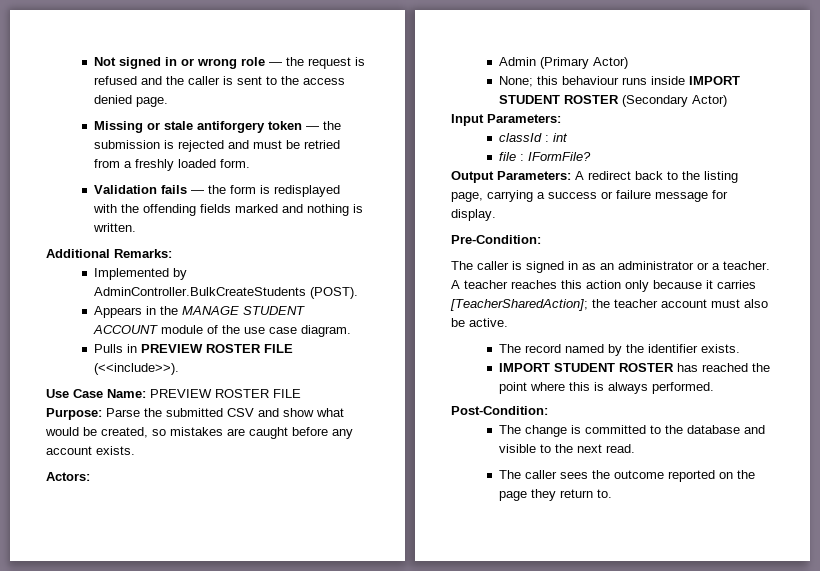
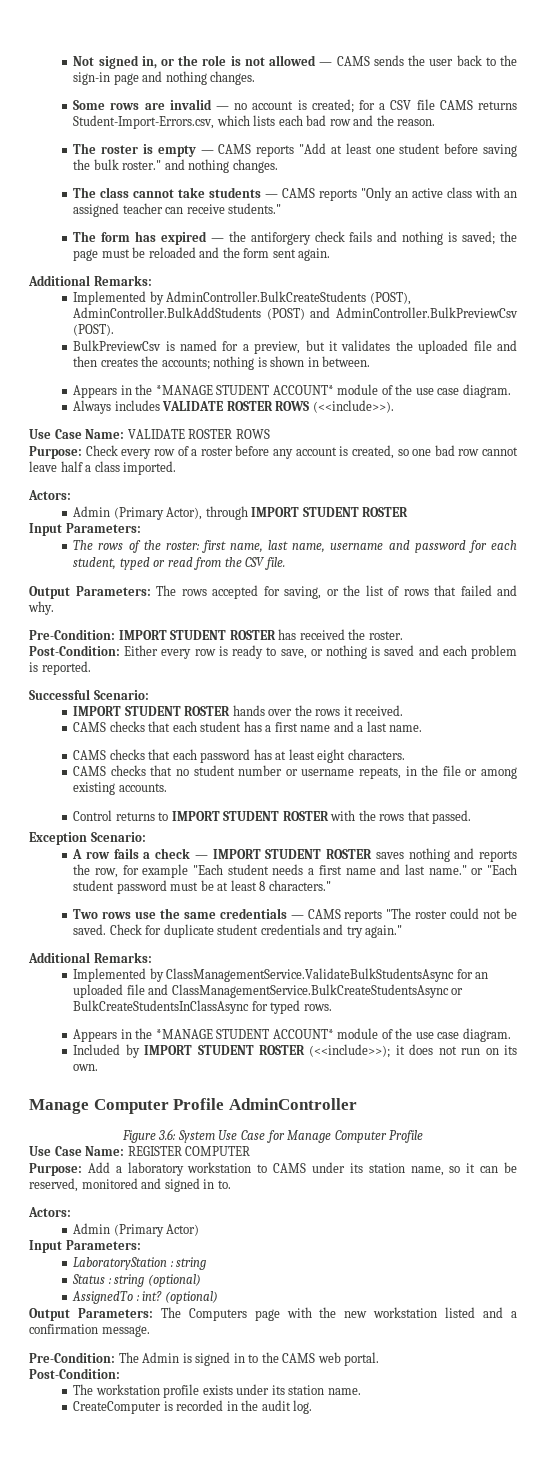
- Not signed in or wrong role — the request is refused and the caller is sent to the access denied page.
- Missing or stale antiforgery token — the submission is rejected and must be retried from a freshly loaded form.
- Validation fails — the form is redisplayed with the offending fields marked and nothing is written.
+ Not signed in, or the role is not allowed — CAMS sends the user back to the sign-in page and nothing changes.
+ Some rows are invalid — no account is created; for a CSV file CAMS returns Student-Import-Errors.csv, which lists each bad row and the reason.
+ The roster is empty — CAMS reports "Add at least one student before saving the bulk roster." and nothing changes.
+ The class cannot take students — CAMS reports "Only an active class with an assigned teacher can receive students."
+ The form has expired — the antiforgery check fails and nothing is saved; the page must be reloaded and the form sent again.
- Implemented by AdminController.BulkCreateStudents (POST).
- Appears in the MANAGE STUDENT ACCOUNT module of the use case diagram.
- Pulls in PREVIEW ROSTER FILE (<<include>>).
+ Implemented by AdminController.BulkCreateStudents (POST), AdminController.BulkAddStudents (POST) and AdminController.BulkPreviewCsv (POST).
+ BulkPreviewCsv is named for a preview, but it validates the uploaded file and then creates the accounts; nothing is shown in between.
+ Appears in the *MANAGE STUDENT ACCOUNT* module of the use case diagram.
+ Always includes VALIDATE ROSTER ROWS (<<include>>).
- Use Case Name: PREVIEW ROSTER FILE
- Purpose: Parse the submitted CSV and show what would be created, so mistakes are caught before any account exists.
+ Use Case Name: VALIDATE ROSTER ROWS
+ Purpose: Check every row of a roster before any account is created, so one bad row cannot leave half a class imported.
+ Actors:
+ Admin (Primary Actor), through IMPORT STUDENT ROSTER
+ Input Parameters:
+ The rows of the roster: first name, last name, username and password for each student, typed or read from the CSV file.
+ Output Parameters: The rows accepted for saving, or the list of rows that failed and why.
+ Pre-Condition: IMPORT STUDENT ROSTER has received the roster.
+ Post-Condition: Either every row is ready to save, or nothing is saved and each problem is reported.
+ Successful Scenario:
+ IMPORT STUDENT ROSTER hands over the rows it received.
+ CAMS checks that each student has a first name and a last name.
+ CAMS checks that each password has at least eight characters.
+ CAMS checks that no student number or username repeats, in the file or among existing accounts.
+ Control returns to IMPORT STUDENT ROSTER with the rows that passed.
+ Exception Scenario:
+ A row fails a check — IMPORT STUDENT ROSTER saves nothing and reports the row, for example "Each student needs a first name and last name." or "Each student password must be at least 8 characters."
+ Two rows use the same credentials — CAMS reports "The roster could not be saved. Check for duplicate student credentials and try again."
+ Additional Remarks:
+ Implemented by ClassManagementService.ValidateBulkStudentsAsync for an uploaded file and ClassManagementService.BulkCreateStudentsAsync or BulkCreateStudentsInClassAsync for typed rows.
+ Appears in the *MANAGE STUDENT ACCOUNT* module of the use case diagram.
+ Included by IMPORT STUDENT ROSTER (<<include>>); it does not run on its own.
+ Manage Computer Profile AdminController
+ Figure 3.6: System Use Case for Manage Computer Profile
+ Use Case Name: REGISTER COMPUTER
+ Purpose: Add a laboratory workstation to CAMS under its station name, so it can be reserved, monitored and signed in to.
  Actors:
  Admin (Primary Actor)
- None; this behaviour runs inside IMPORT STUDENT ROSTER (Secondary Actor)
  Input Parameters:
- classId : int
- file : IFormFile?
- Output Parameters: A redirect back to the listing page, carrying a success or failure message for display.
- Pre-Condition:
- The caller is signed in as an administrator or a teacher. A teacher reaches this action only because it carries [TeacherSharedAction]; the teacher account must also be active.
- The record named by the identifier exists.
- IMPORT STUDENT ROSTER has reached the point where this is always performed.
+ LaboratoryStation : string
+ Status : string (optional)
+ AssignedTo : int? (optional)
+ Output Parameters: The Computers page with the new workstation listed and a confirmation message.
+ Pre-Condition: The Admin is signed in to the CAMS web portal.
  Post-Condition:
- The change is committed to the database and visible to the next read.
- The caller sees the outcome reported on the page they return to.
+ The workstation profile exists under its station name.
+ CreateComputer is recorded in the audit log.

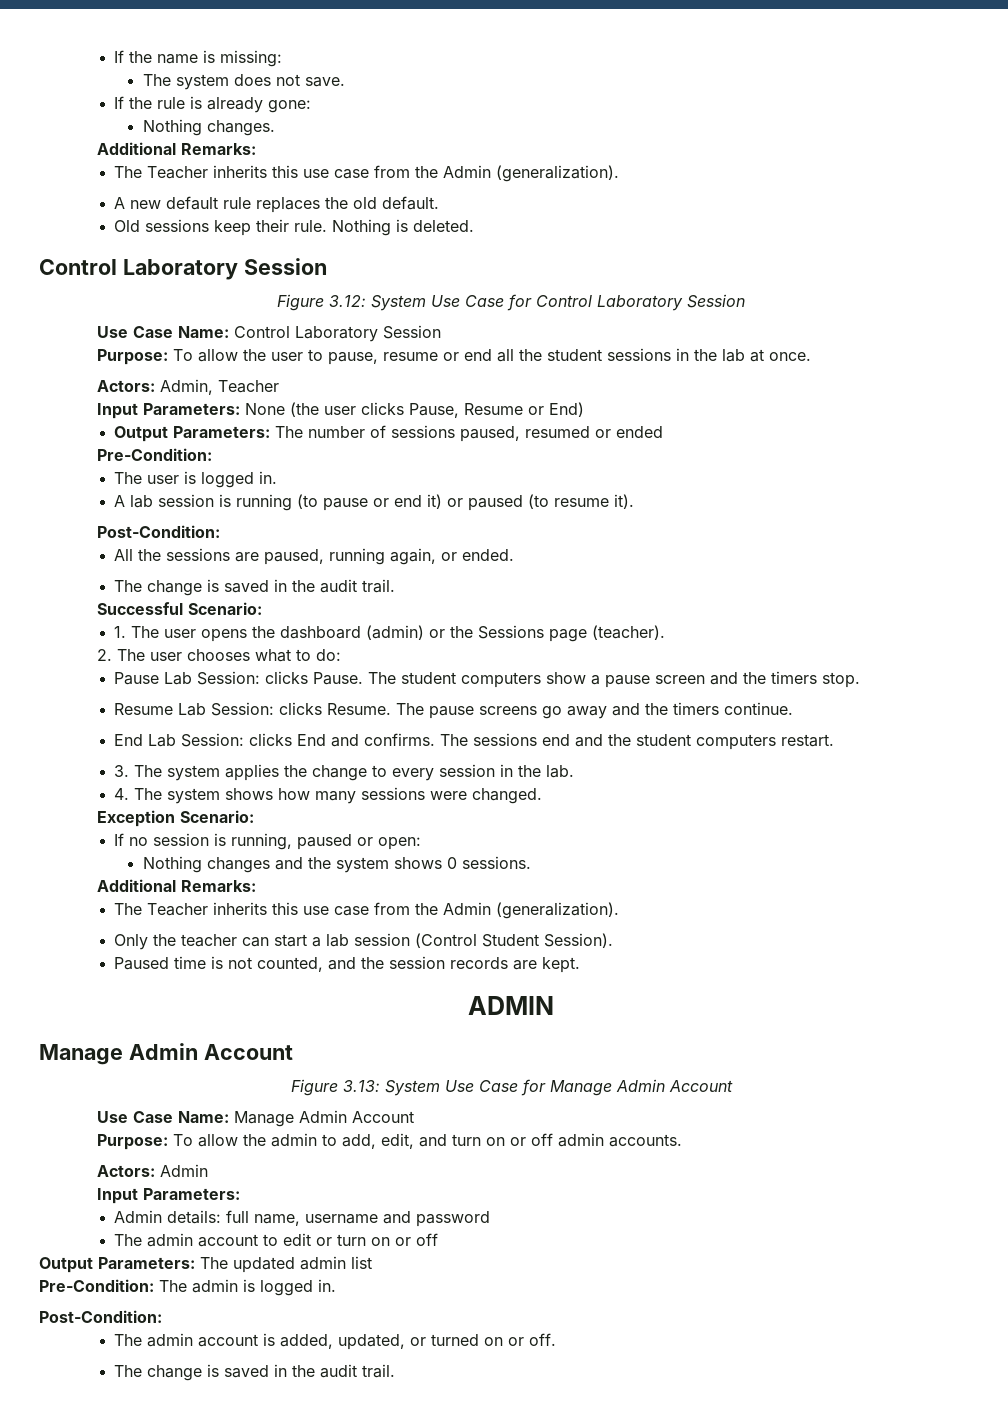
- Not signed in, or the role is not allowed — CAMS sends the user back to the sign-in page and nothing changes.
- Some rows are invalid — no account is created; for a CSV file CAMS returns Student-Import-Errors.csv, which lists each bad row and the reason.
- The roster is empty — CAMS reports "Add at least one student before saving the bulk roster." and nothing changes.
- The class cannot take students — CAMS reports "Only an active class with an assigned teacher can receive students."
- The form has expired — the antiforgery check fails and nothing is saved; the page must be reloaded and the form sent again.
+ If the name is missing:
+ The system does not save.
+ If the rule is already gone:
+ Nothing changes.
  Additional Remarks:
- Implemented by AdminController.BulkCreateStudents (POST), AdminController.BulkAddStudents (POST) and AdminController.BulkPreviewCsv (POST).
- BulkPreviewCsv is named for a preview, but it validates the uploaded file and then creates the accounts; nothing is shown in between.
- Appears in the *MANAGE STUDENT ACCOUNT* module of the use case diagram.
- Always includes VALIDATE ROSTER ROWS (<<include>>).
- Use Case Name: VALIDATE ROSTER ROWS
- Purpose: Check every row of a roster before any account is created, so one bad row cannot leave half a class imported.
- Actors:
- Admin (Primary Actor), through IMPORT STUDENT ROSTER
+ The Teacher inherits this use case from the Admin (generalization).
+ A new default rule replaces the old default.
+ Old sessions keep their rule. Nothing is deleted.
+ Control Laboratory Session
+ Figure 3.12: System Use Case for Control Laboratory Session
+ Use Case Name: Control Laboratory Session
+ Purpose: To allow the user to pause, resume or end all the student sessions in the lab at once.
+ Actors: Admin, Teacher
+ Input Parameters: None (the user clicks Pause, Resume or End)
+ Output Parameters: The number of sessions paused, resumed or ended
+ Pre-Condition:
+ The user is logged in.
+ A lab session is running (to pause or end it) or paused (to resume it).
+ Post-Condition:
+ All the sessions are paused, running again, or ended.
+ The change is saved in the audit trail.
+ Successful Scenario:
+ 1. The user opens the dashboard (admin) or the Sessions page (teacher).
+ 2. The user chooses what to do:
+ Pause Lab Session: clicks Pause. The student computers show a pause screen and the timers stop.
+ Resume Lab Session: clicks Resume. The pause screens go away and the timers continue.
+ End Lab Session: clicks End and confirms. The sessions end and the student computers restart.
+ 3. The system applies the change to every session in the lab.
+ 4. The system shows how many sessions were changed.
+ Exception Scenario:
+ If no session is running, paused or open:
+ Nothing changes and the system shows 0 sessions.
+ Additional Remarks:
+ The Teacher inherits this use case from the Admin (generalization).
+ Only the teacher can start a lab session (Control Student Session).
+ Paused time is not counted, and the session records are kept.
+ ADMIN
+ Manage Admin Account
+ Figure 3.13: System Use Case for Manage Admin Account
+ Use Case Name: Manage Admin Account
+ Purpose: To allow the admin to add, edit, and turn on or off admin accounts.
+ Actors: Admin
  Input Parameters:
- The rows of the roster: first name, last name, username and password for each student, typed or read from the CSV file.
- Output Parameters: The rows accepted for saving, or the list of rows that failed and why.
- Pre-Condition: IMPORT STUDENT ROSTER has received the roster.
- Post-Condition: Either every row is ready to save, or nothing is saved and each problem is reported.
- Successful Scenario:
- IMPORT STUDENT ROSTER hands over the rows it received.
- CAMS checks that each student has a first name and a last name.
- CAMS checks that each password has at least eight characters.
- CAMS checks that no student number or username repeats, in the file or among existing accounts.
- Control returns to IMPORT STUDENT ROSTER with the rows that passed.
- Exception Scenario:
- A row fails a check — IMPORT STUDENT ROSTER saves nothing and reports the row, for example "Each student needs a first name and last name." or "Each student password must be at least 8 characters."
- Two rows use the same credentials — CAMS reports "The roster could not be saved. Check for duplicate student credentials and try again."
- Additional Remarks:
- Implemented by ClassManagementService.ValidateBulkStudentsAsync for an uploaded file and ClassManagementService.BulkCreateStudentsAsync or BulkCreateStudentsInClassAsync for typed rows.
- Appears in the *MANAGE STUDENT ACCOUNT* module of the use case diagram.
- Included by IMPORT STUDENT ROSTER (<<include>>); it does not run on its own.
- Manage Computer Profile AdminController
- Figure 3.6: System Use Case for Manage Computer Profile
- Use Case Name: REGISTER COMPUTER
- Purpose: Add a laboratory workstation to CAMS under its station name, so it can be reserved, monitored and signed in to.
- Actors:
- Admin (Primary Actor)
- Input Parameters:
- LaboratoryStation : string
- Status : string (optional)
- AssignedTo : int? (optional)
- Output Parameters: The Computers page with the new workstation listed and a confirmation message.
- Pre-Condition: The Admin is signed in to the CAMS web portal.
+ Admin details: full name, username and password
+ The admin account to edit or turn on or off
+ Output Parameters: The updated admin list
+ Pre-Condition: The admin is logged in.
  Post-Condition:
- The workstation profile exists under its station name.
- CreateComputer is recorded in the audit log.
+ The admin account is added, updated, or turned on or off.
+ The change is saved in the audit trail.

